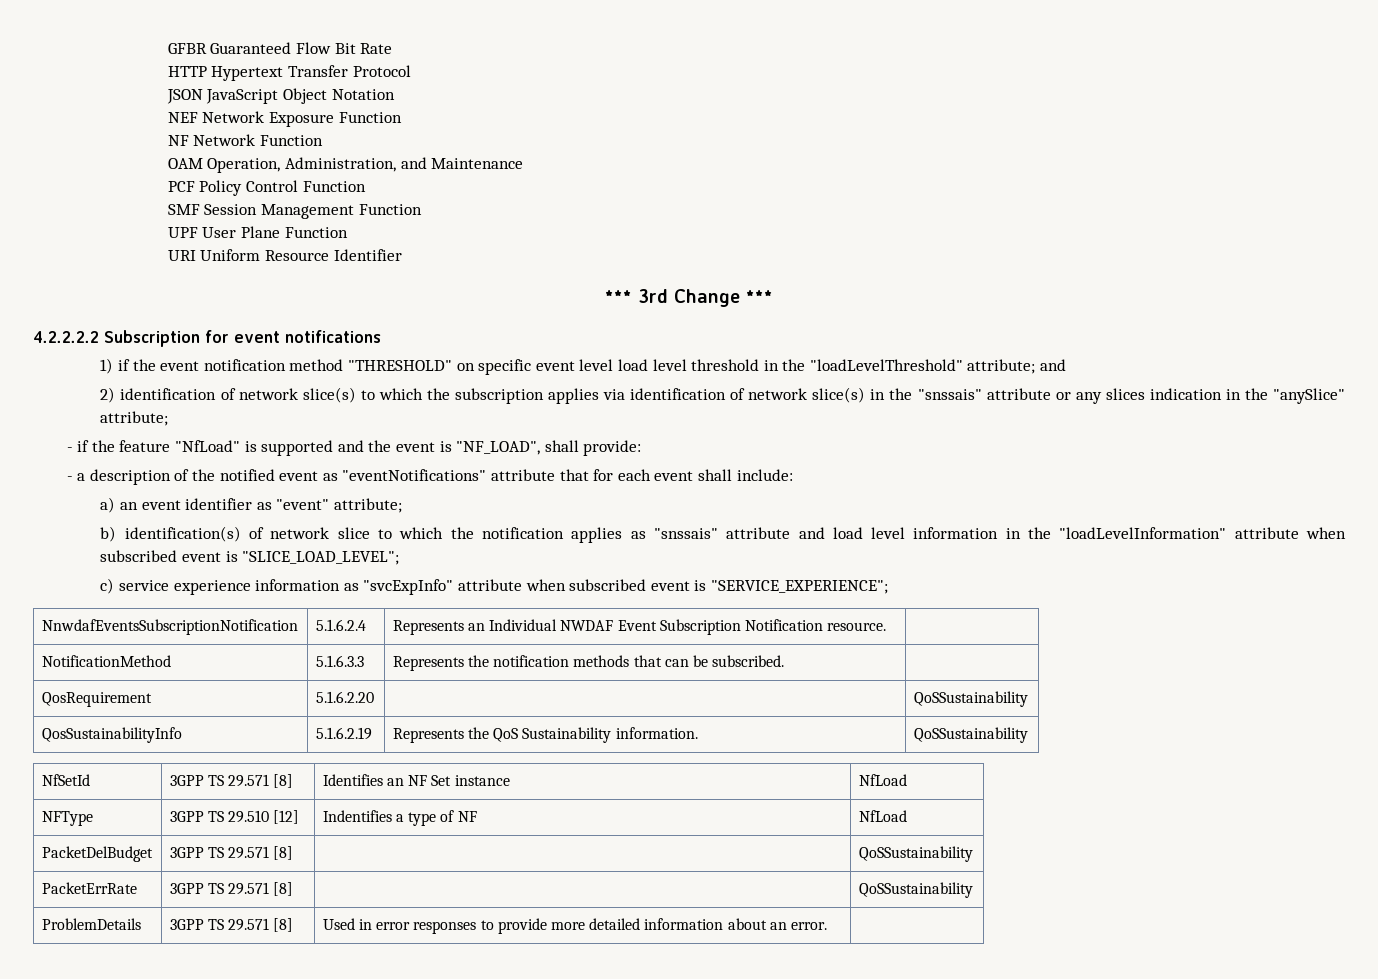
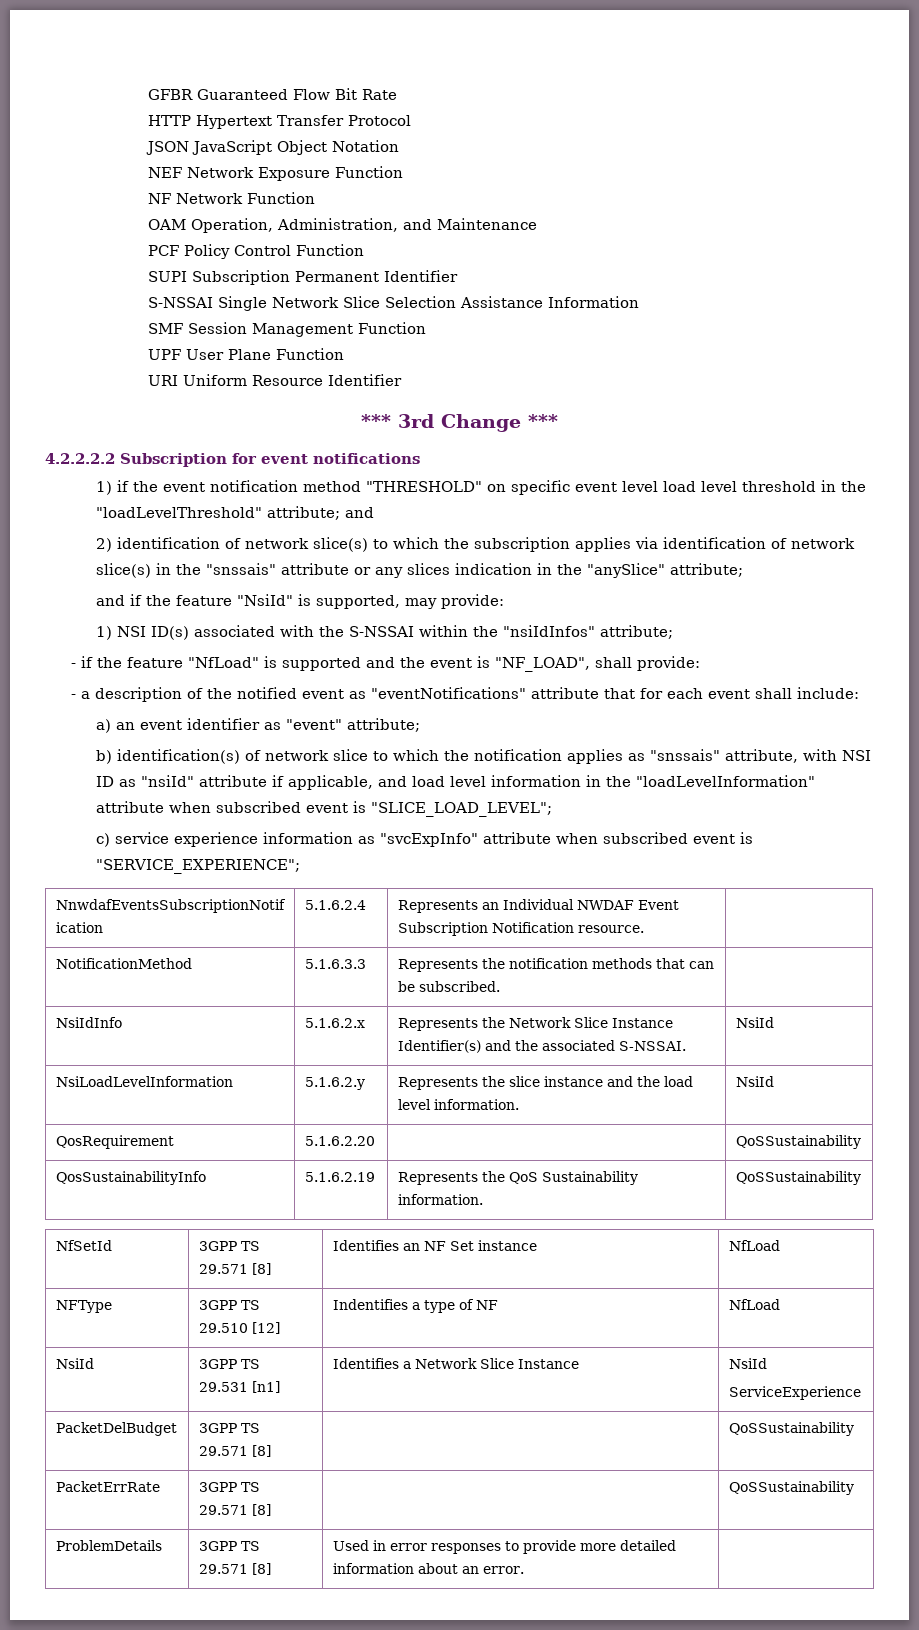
+ SUPI Subscription Permanent Identifier
+ S-NSSAI Single Network Slice Selection Assistance Information
+ and if the feature "NsiId" is supported, may provide:
+ 1) NSI ID(s) associated with the S-NSSAI within the "nsiIdInfos" attribute;
- b) identification(s) of network slice to which the notification applies as "snssais" attribute and load level information in the "loadLevelInformation" attribute when subscribed event is "SLICE_LOAD_LEVEL";
+ b) identification(s) of network slice to which the notification applies as "snssais" attribute, with NSI ID as "nsiId" attribute if applicable, and load level information in the "loadLevelInformation" attribute when subscribed event is "SLICE_LOAD_LEVEL";
+ NsiIdInfo | 5.1.6.2.x | Represents the Network Slice Instance Identifier(s) and the associated S-NSSAI. | NsiId
+ NsiLoadLevelInformation | 5.1.6.2.y | Represents the slice instance and the load level information. | NsiId
+ NsiId | 3GPP TS 29.531 [n1] | Identifies a Network Slice Instance | NsiId
+ ServiceExperience

